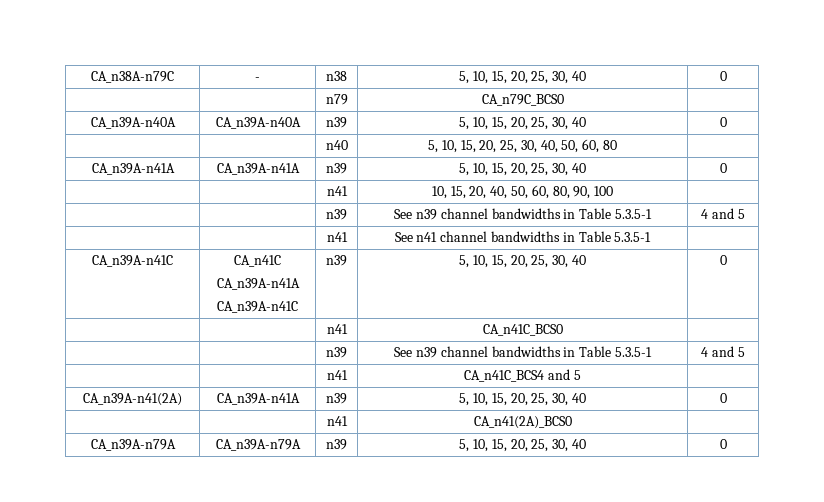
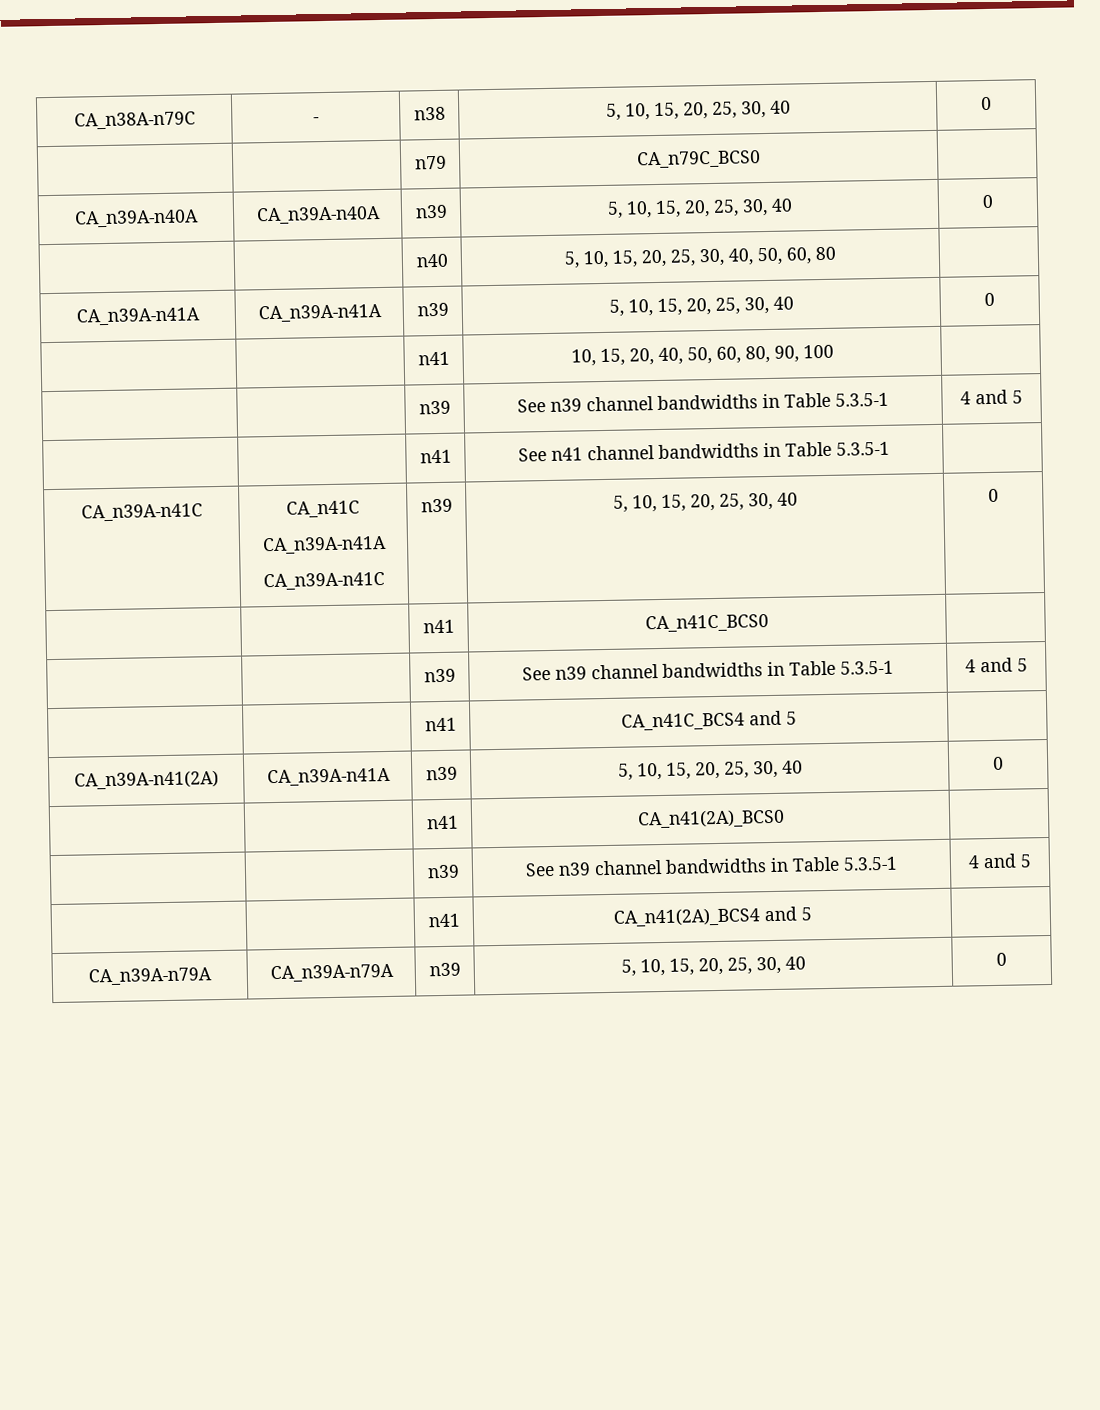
  | | n41 | CA_n41(2A)_BCS0 |
+ | | n39 | See n39 channel bandwidths in Table 5.3.5-1 | 4 and 5
+ | | n41 | CA_n41(2A)_BCS4 and 5 |

